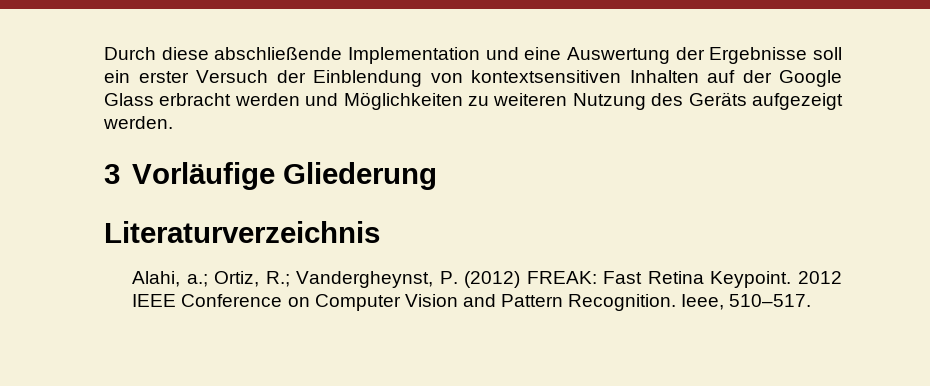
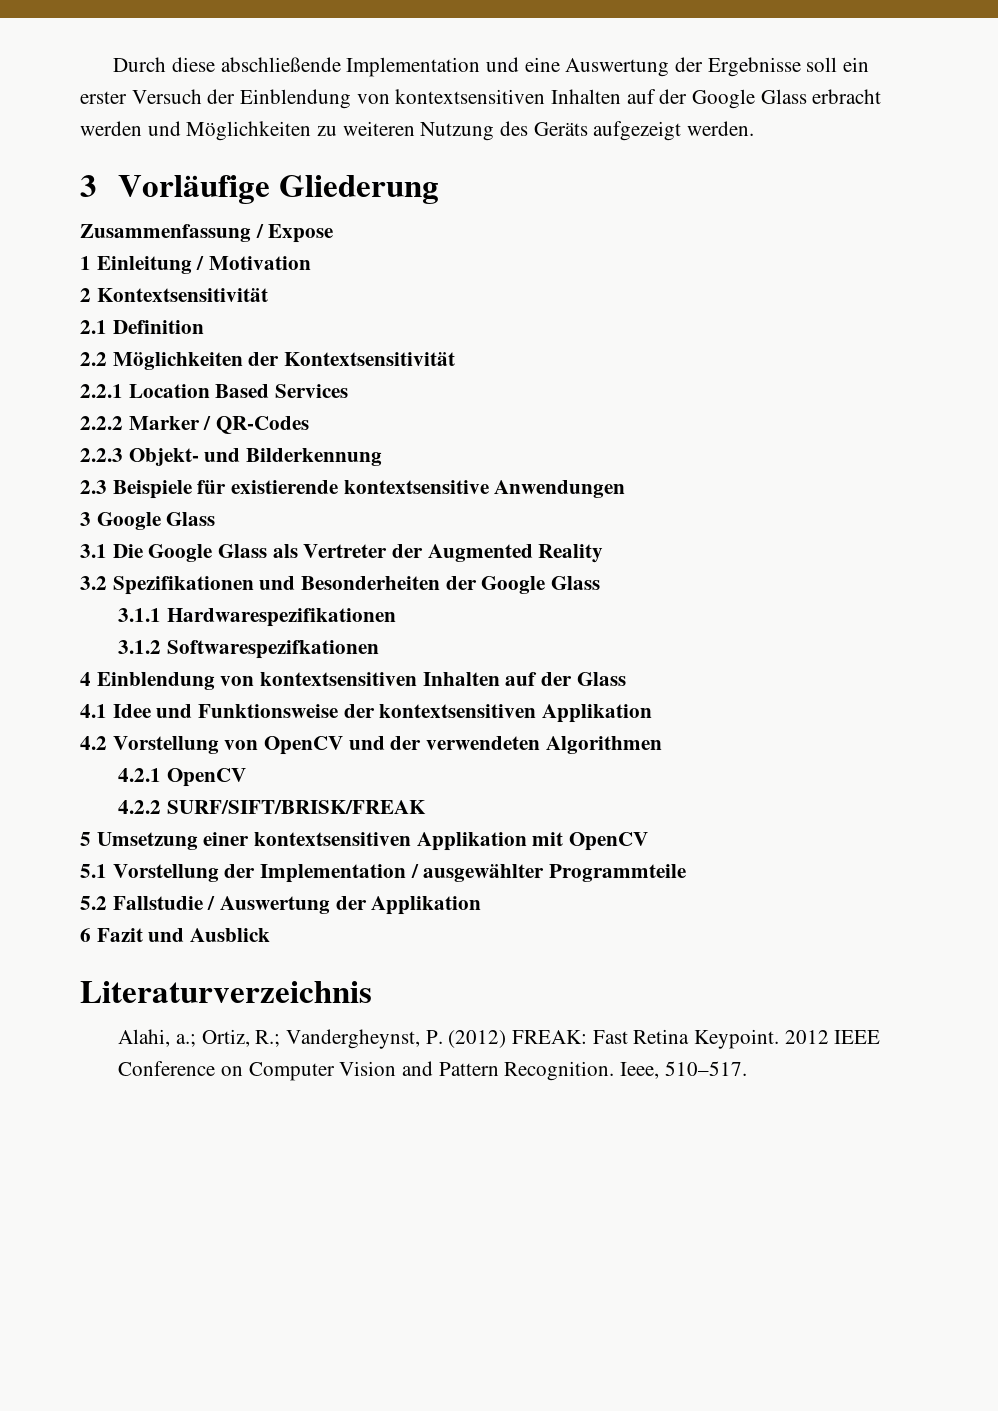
+ Zusammenfassung / Expose
+ 1 Einleitung / Motivation
+ 2 Kontextsensitivität
+ 2.1 Definition
+ 2.2 Möglichkeiten der Kontextsensitivität
+ 2.2.1 Location Based Services
+ 2.2.2 Marker / QR-Codes
+ 2.2.3 Objekt- und Bilderkennung
+ 2.3 Beispiele für existierende kontextsensitive Anwendungen
+ 3 Google Glass
+ 3.1 Die Google Glass als Vertreter der Augmented Reality
+ 3.2 Spezifikationen und Besonderheiten der Google Glass
+ 3.1.1 Hardwarespezifikationen
+ 3.1.2 Softwarespezifkationen
+ 4 Einblendung von kontextsensitiven Inhalten auf der Glass
+ 4.1 Idee und Funktionsweise der kontextsensitiven Applikation
+ 4.2 Vorstellung von OpenCV und der verwendeten Algorithmen
+ 4.2.1 OpenCV
+ 4.2.2 SURF/SIFT/BRISK/FREAK
+ 5 Umsetzung einer kontextsensitiven Applikation mit OpenCV
+ 5.1 Vorstellung der Implementation / ausgewählter Programmteile
+ 5.2 Fallstudie / Auswertung der Applikation
+ 6 Fazit und Ausblick

